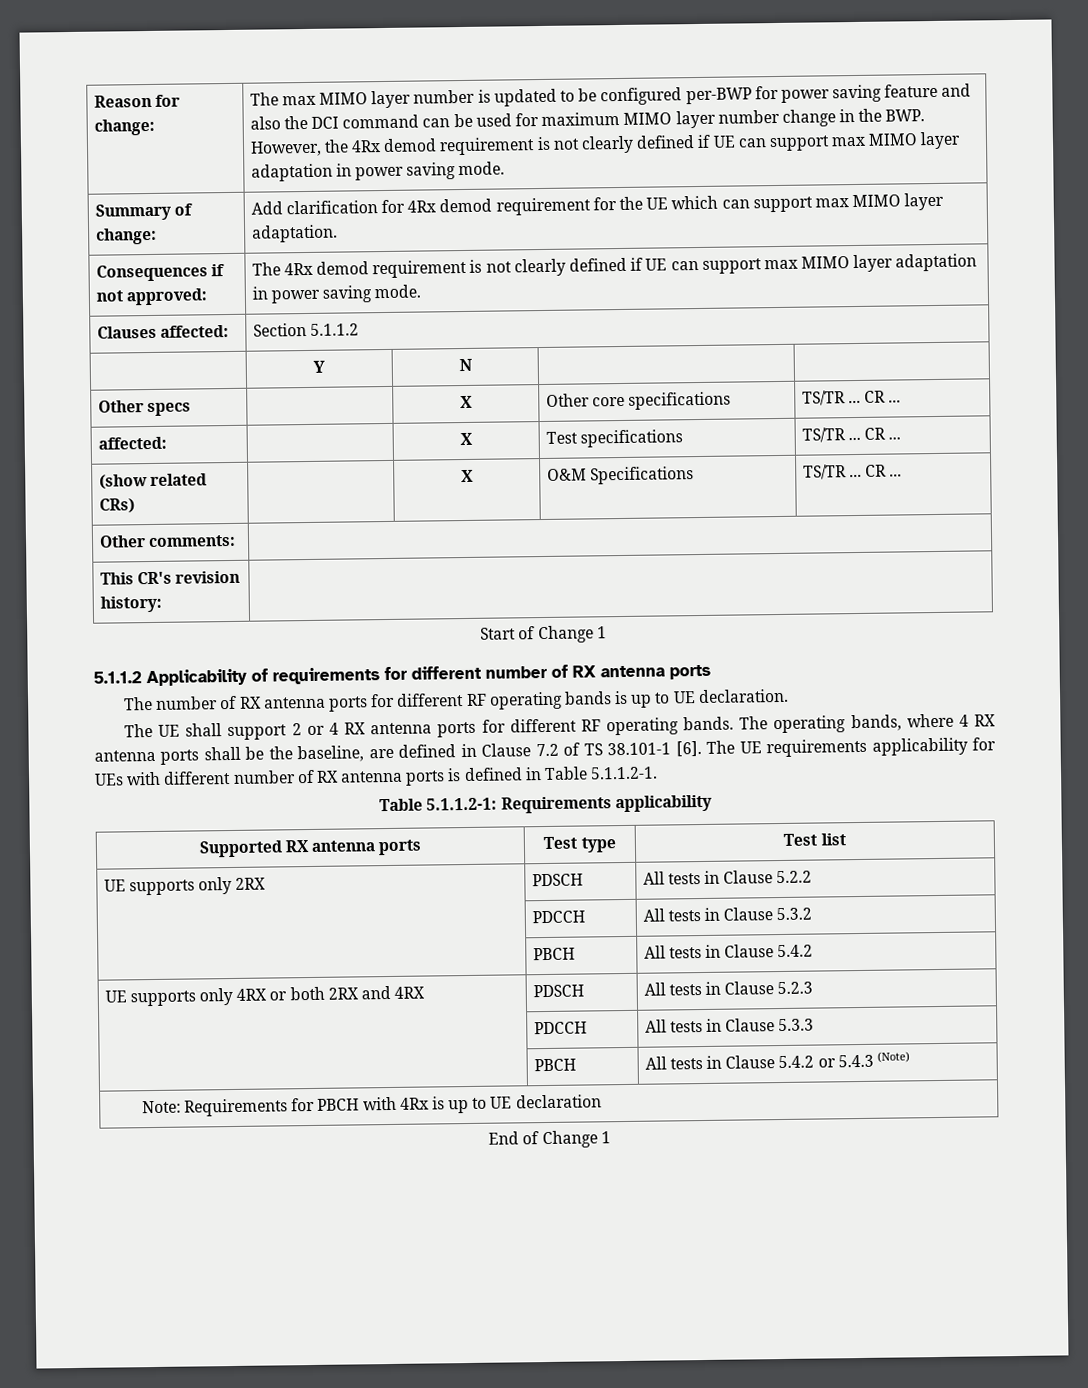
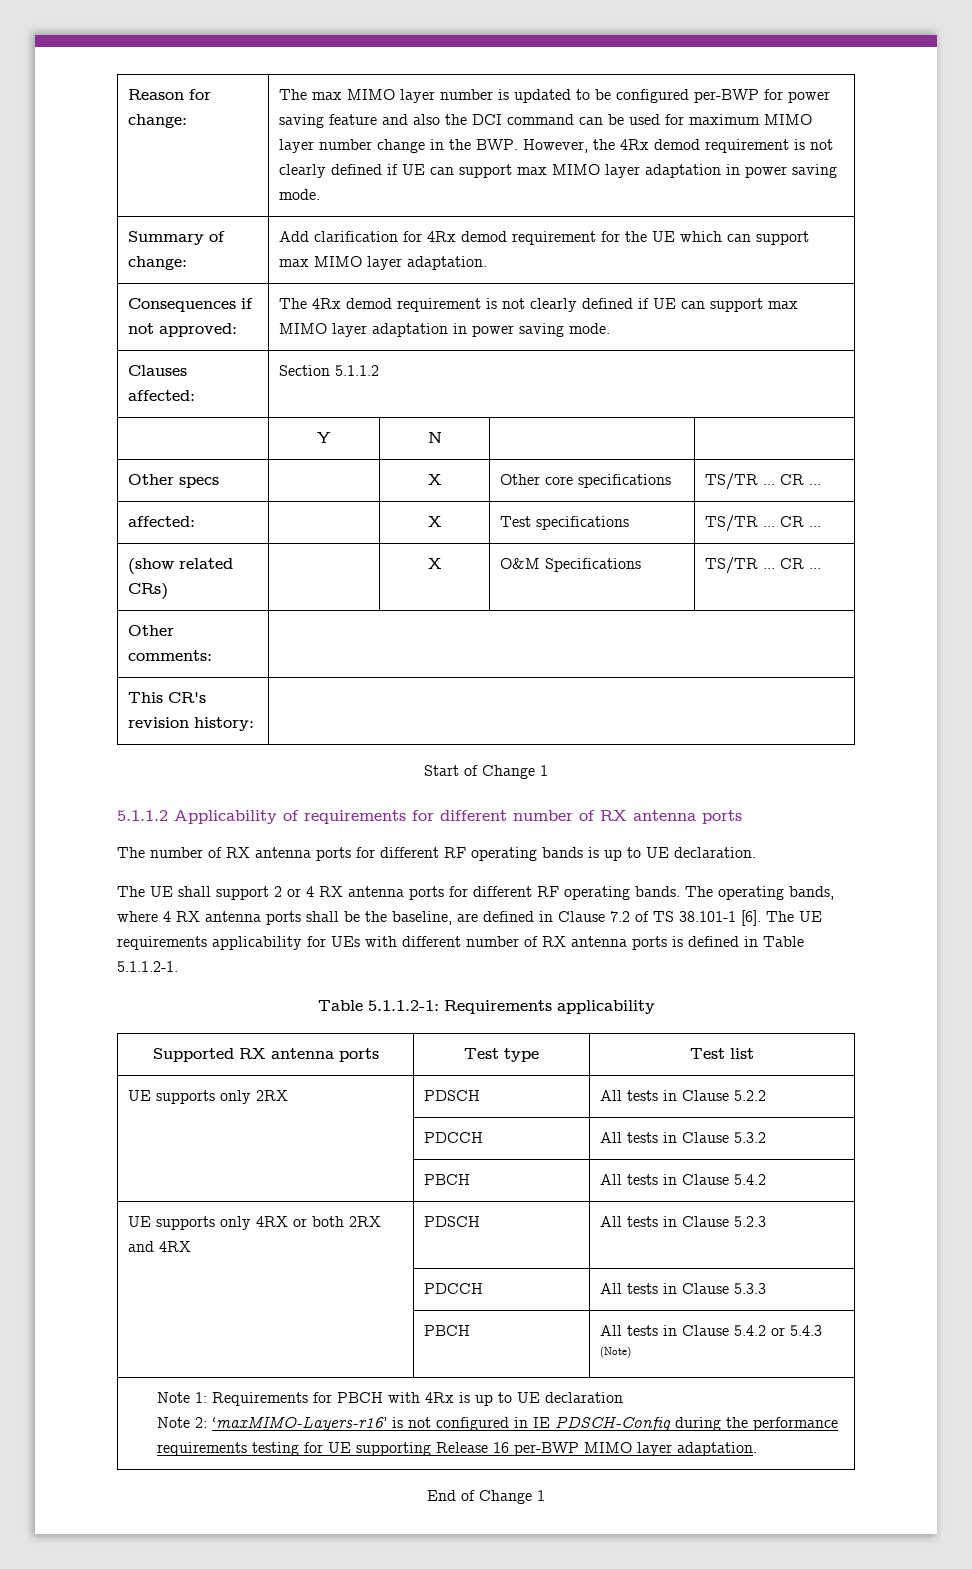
- Note: Requirements for PBCH with 4Rx is up to UE declaration
+ Note 1: Requirements for PBCH with 4Rx is up to UE declaration
+ Note 2: ‘maxMIMO-Layers-r16’ is not configured in IE PDSCH-Config during the performance requirements testing for UE supporting Release 16 per-BWP MIMO layer adaptation.

